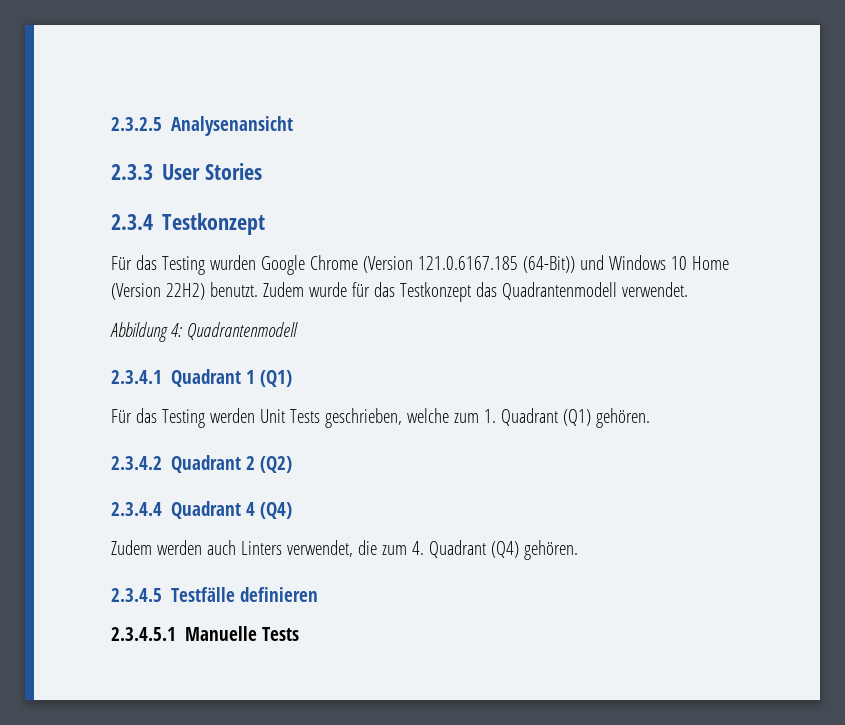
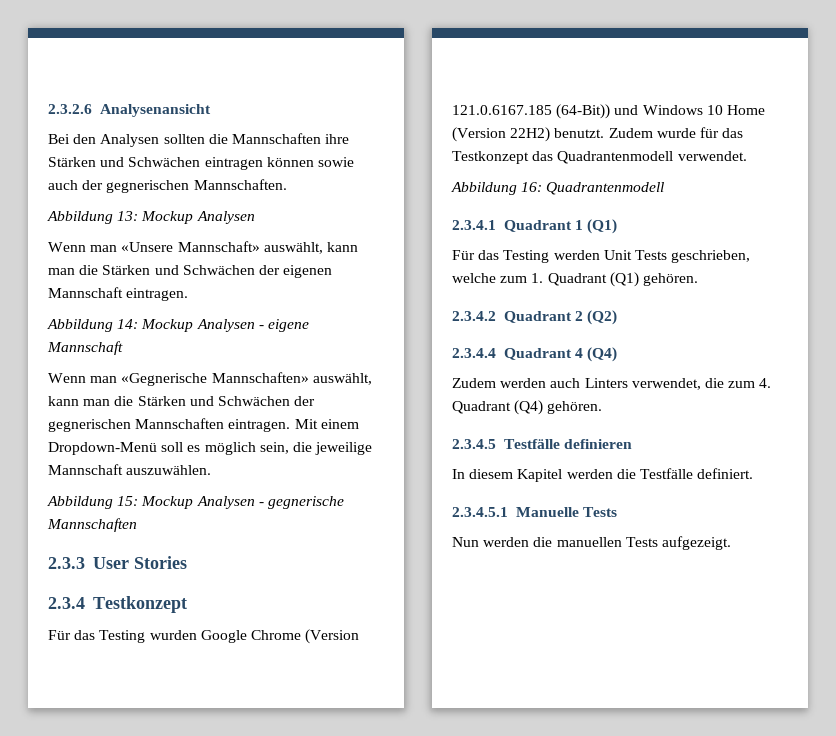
- 2.3.2.5 Analysenansicht
+ 2.3.2.6 Analysenansicht
+ Bei den Analysen sollten die Mannschaften ihre Stärken und Schwächen eintragen können sowie auch der gegnerischen Mannschaften.
+ Abbildung 13: Mockup Analysen
+ Wenn man «Unsere Mannschaft» auswählt, kann man die Stärken und Schwächen der eigenen Mannschaft eintragen.
+ Abbildung 14: Mockup Analysen - eigene Mannschaft
+ Wenn man «Gegnerische Mannschaften» auswählt, kann man die Stärken und Schwächen der gegnerischen Mannschaften eintragen. Mit einem Dropdown-Menü soll es möglich sein, die jeweilige Mannschaft auszuwählen.
+ Abbildung 15: Mockup Analysen - gegnerische Mannschaften
- Abbildung 4: Quadrantenmodell
+ Abbildung 16: Quadrantenmodell
+ In diesem Kapitel werden die Testfälle definiert.
  2.3.4.5.1 Manuelle Tests
+ Nun werden die manuellen Tests aufgezeigt.

